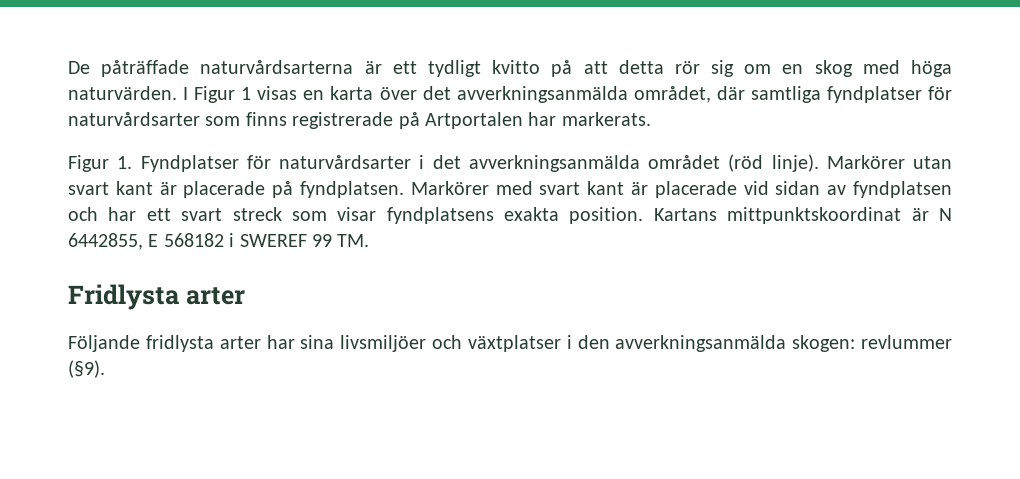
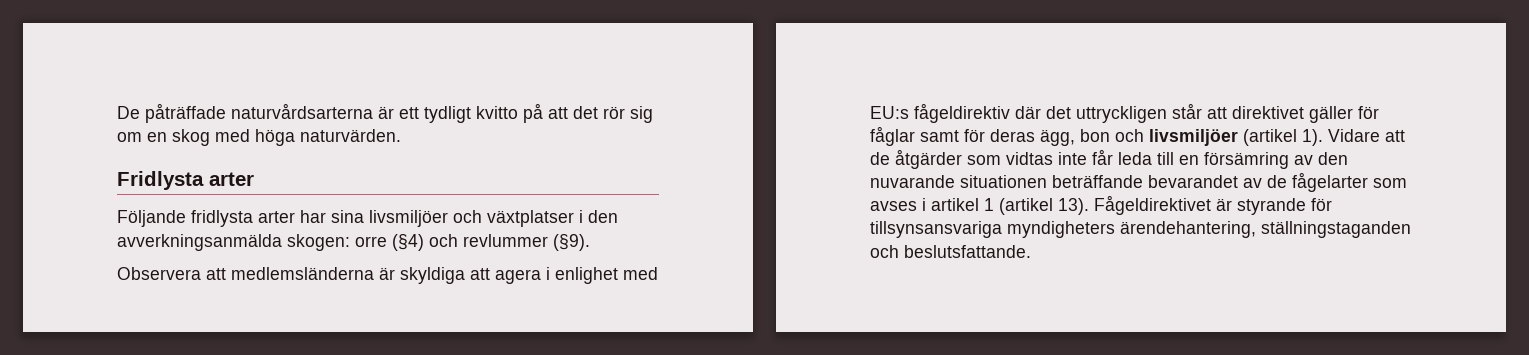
- De påträffade naturvårdsarterna är ett tydligt kvitto på att detta rör sig om en skog med höga naturvärden. I Figur 1 visas en karta över det avverkningsanmälda området, där samtliga fyndplatser för naturvårdsarter som finns registrerade på Artportalen har markerats.
- Figur 1. Fyndplatser för naturvårdsarter i det avverkningsanmälda området (röd linje). Markörer utan svart kant är placerade på fyndplatsen. Markörer med svart kant är placerade vid sidan av fyndplatsen och har ett svart streck som visar fyndplatsens exakta position. Kartans mittpunktskoordinat är N 6442855, E 568182 i SWEREF 99 TM.
+ De påträffade naturvårdsarterna är ett tydligt kvitto på att det rör sig om en skog med höga naturvärden.
- Följande fridlysta arter har sina livsmiljöer och växtplatser i den avverkningsanmälda skogen: revlummer (§9).
+ Följande fridlysta arter har sina livsmiljöer och växtplatser i den avverkningsanmälda skogen: orre (§4) och revlummer (§9).
+ Observera att medlemsländerna är skyldiga att agera i enlighet med EU:s fågeldirektiv där det uttryckligen står att direktivet gäller för fåglar samt för deras ägg, bon och livsmiljöer (artikel 1). Vidare att de åtgärder som vidtas inte får leda till en försämring av den nuvarande situationen beträffande bevarandet av de fågelarter som avses i artikel 1 (artikel 13). Fågeldirektivet är styrande för tillsynsansvariga myndigheters ärendehantering, ställningstaganden och beslutsfattande.

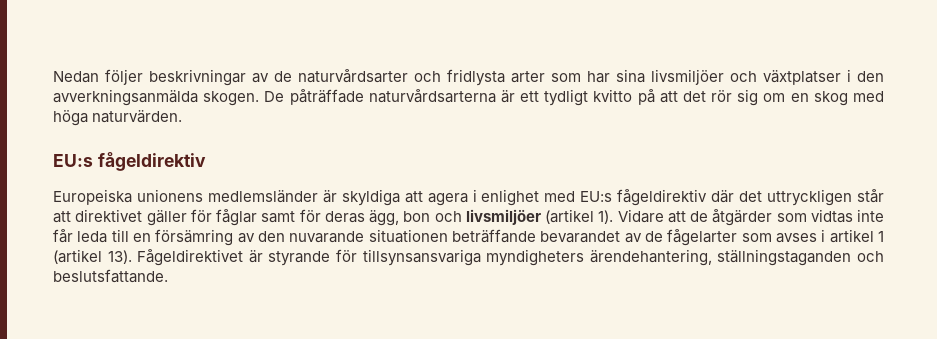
+ Nedan följer beskrivningar av de naturvårdsarter och fridlysta arter som har sina livsmiljöer och växtplatser i den avverkningsanmälda skogen.
  De påträffade naturvårdsarterna är ett tydligt kvitto på att det rör sig om en skog med höga naturvärden.
- Fridlysta arter
- Följande fridlysta arter har sina livsmiljöer och växtplatser i den avverkningsanmälda skogen: orre (§4) och revlummer (§9).
- Observera att medlemsländerna är skyldiga att agera i enlighet med EU:s fågeldirektiv där det uttryckligen står att direktivet gäller för fåglar samt för deras ägg, bon och livsmiljöer (artikel 1).
+ EU:s fågeldirektiv
+ Europeiska unionens medlemsländer är skyldiga att agera i enlighet med EU:s fågeldirektiv där det uttryckligen står att direktivet gäller för fåglar samt för deras ägg, bon och livsmiljöer (artikel 1).

